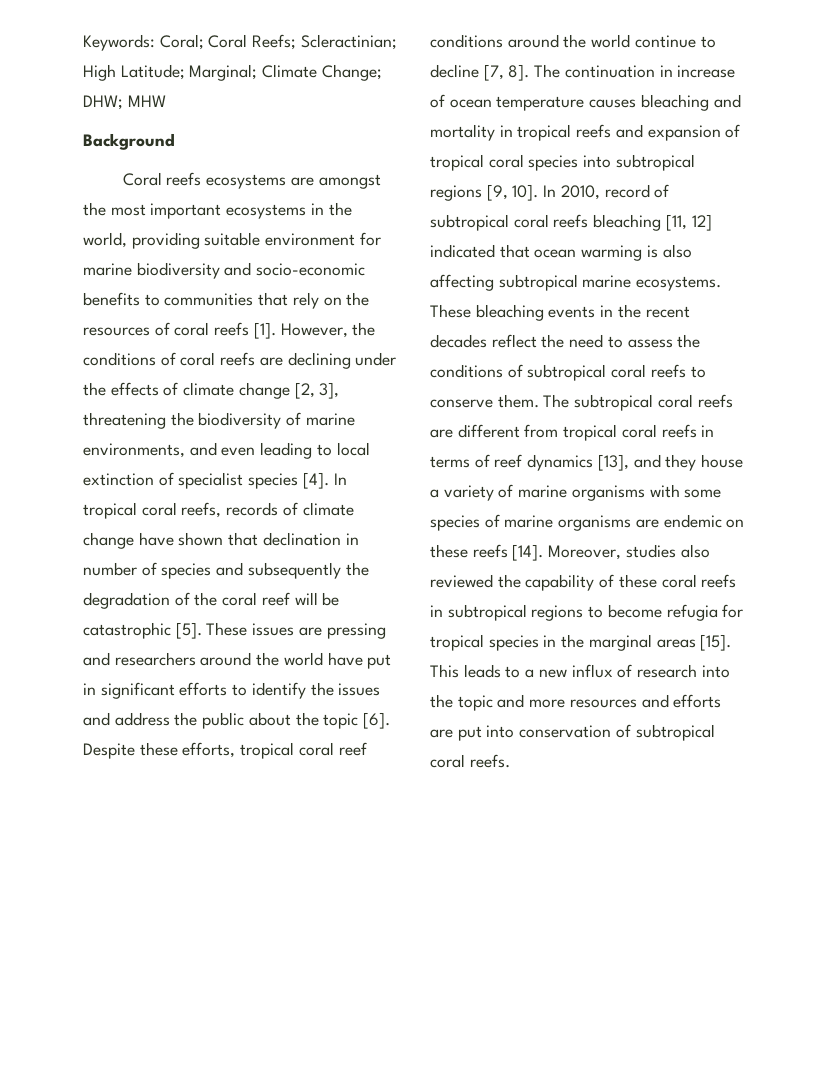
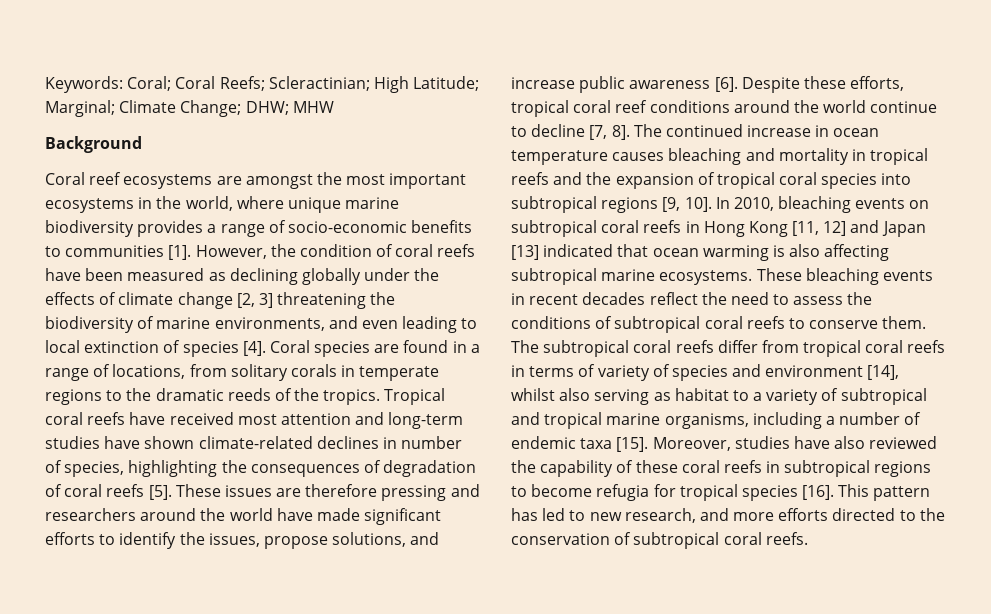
- Coral reefs ecosystems are amongst the most important ecosystems in the world, providing suitable environment for marine biodiversity and socio-economic benefits to communities that rely on the resources of coral reefs [1]. However, the conditions of coral reefs are declining under the effects of climate change [2, 3], threatening the biodiversity of marine environments, and even leading to local extinction of specialist species [4].
+ Coral reef ecosystems are amongst the most important ecosystems in the world, where unique marine biodiversity provides a range of socio-economic benefits to communities [1]. However, the condition of coral reefs have been measured as declining globally under the effects of climate change [2, 3] threatening the biodiversity of marine environments, and even leading to local extinction of species [4].
- In tropical coral reefs, records of climate change have shown that declination in number of species and subsequently the degradation of the coral reef will be catastrophic [5].
+ Coral species are found in a range of locations, from solitary corals in temperate regions to the dramatic reeds of the tropics. Tropical coral reefs have received most attention and long-term studies have shown climate-related declines in number of species, highlighting the consequences of degradation of coral reefs [5].
- These issues are pressing and researchers around the world have put in significant efforts to identify the issues and address the public about the topic [6].
+ These issues are therefore pressing and researchers around the world have made significant efforts to identify the issues, propose solutions, and increase public awareness [6].
- The continuation in increase of ocean temperature causes bleaching and mortality in tropical reefs and expansion of tropical coral species into subtropical regions [9, 10].
+ The continued increase in ocean temperature causes bleaching and mortality in tropical reefs and the expansion of tropical coral species into subtropical regions [9, 10].
- In 2010, record of subtropical coral reefs bleaching [11, 12] indicated that ocean warming is also affecting subtropical marine ecosystems.
+ In 2010, bleaching events on subtropical coral reefs in Hong Kong [11, 12] and Japan [13] indicated that ocean warming is also affecting subtropical marine ecosystems.
- These bleaching events in the recent decades reflect the need to assess the conditions of subtropical coral reefs to conserve them.
+ These bleaching events in recent decades reflect the need to assess the conditions of subtropical coral reefs to conserve them.
- The subtropical coral reefs are different from tropical coral reefs in terms of reef dynamics [13], and they house a variety of marine organisms with some species of marine organisms are endemic on these reefs [14].
+ The subtropical coral reefs differ from tropical coral reefs in terms of variety of species and environment [14], whilst also serving as habitat to a variety of subtropical and tropical marine organisms, including a number of endemic taxa [15].
- Moreover, studies also reviewed the capability of these coral reefs in subtropical regions to become refugia for tropical species in the marginal areas [15]. This leads to a new influx of research into the topic and more resources and efforts are put into conservation of subtropical coral reefs.
+ Moreover, studies have also reviewed the capability of these coral reefs in subtropical regions to become refugia for tropical species [16]. This pattern has led to new research, and more efforts directed to the conservation of subtropical coral reefs.

